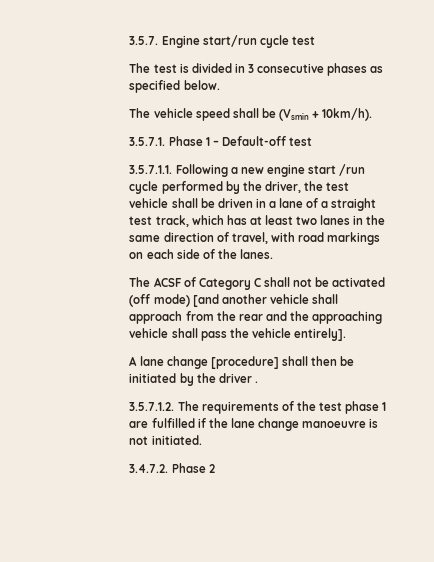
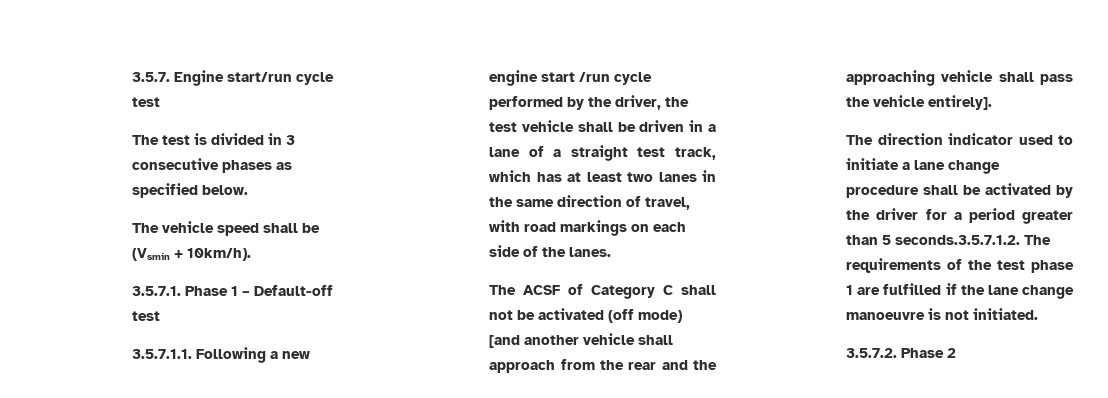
- A lane change [procedure] shall then be initiated by the driver .
- 3.5.7.1.2. The requirements of the test phase 1 are fulfilled if the lane change manoeuvre is not initiated.
+ The direction indicator used to initiate a lane change procedure shall be activated by the driver for a period greater than 5 seconds.3.5.7.1.2. The requirements of the test phase 1 are fulfilled if the lane change manoeuvre is not initiated.
- 3.4.7.2. Phase 2
+ 3.5.7.2. Phase 2

